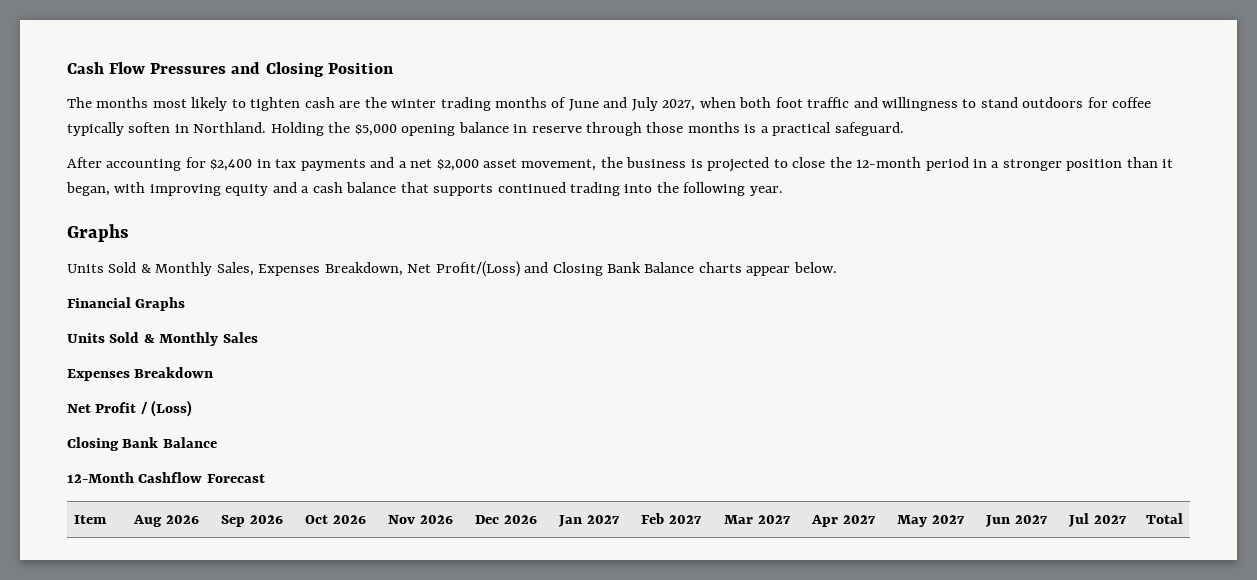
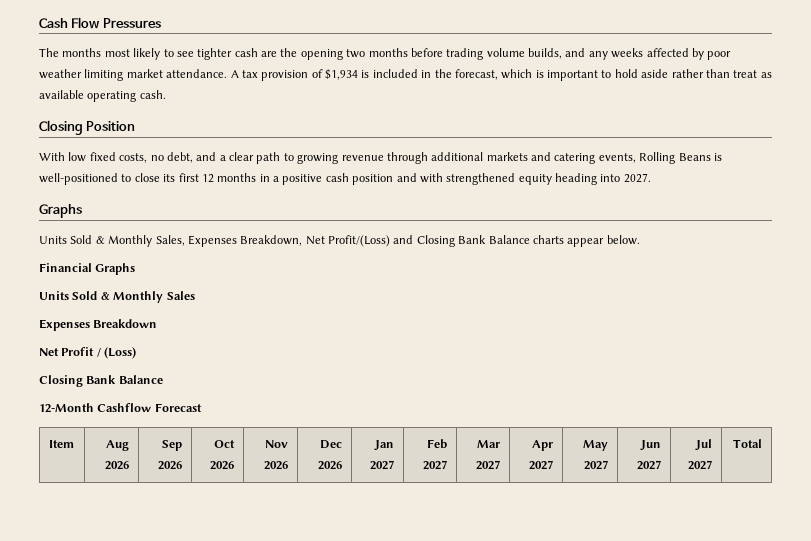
- Cash Flow Pressures and Closing Position
+ Cash Flow Pressures
- The months most likely to tighten cash are the winter trading months of June and July 2027, when both foot traffic and willingness to stand outdoors for coffee typically soften in Northland. Holding the $5,000 opening balance in reserve through those months is a practical safeguard.
- After accounting for $2,400 in tax payments and a net $2,000 asset movement, the business is projected to close the 12-month period in a stronger position than it began, with improving equity and a cash balance that supports continued trading into the following year.
+ The months most likely to see tighter cash are the opening two months before trading volume builds, and any weeks affected by poor weather limiting market attendance. A tax provision of $1,934 is included in the forecast, which is important to hold aside rather than treat as available operating cash.
+ Closing Position
+ With low fixed costs, no debt, and a clear path to growing revenue through additional markets and catering events, Rolling Beans is well-positioned to close its first 12 months in a positive cash position and with strengthened equity heading into 2027.

